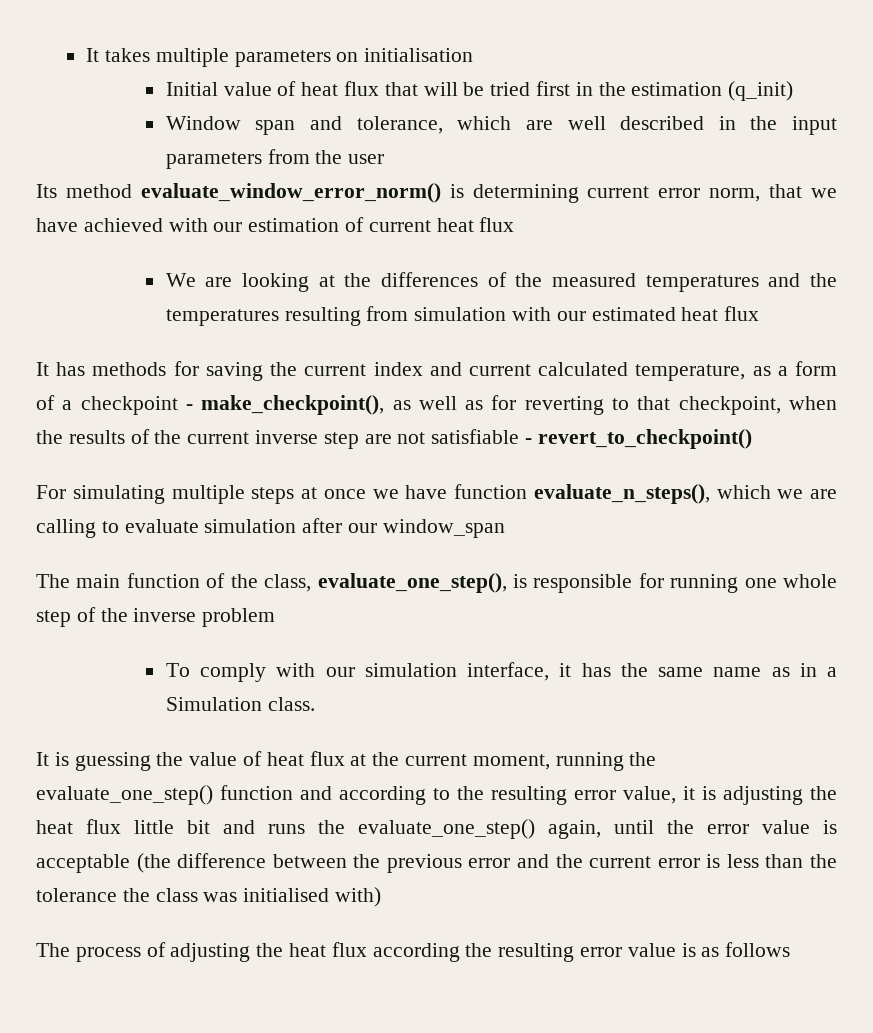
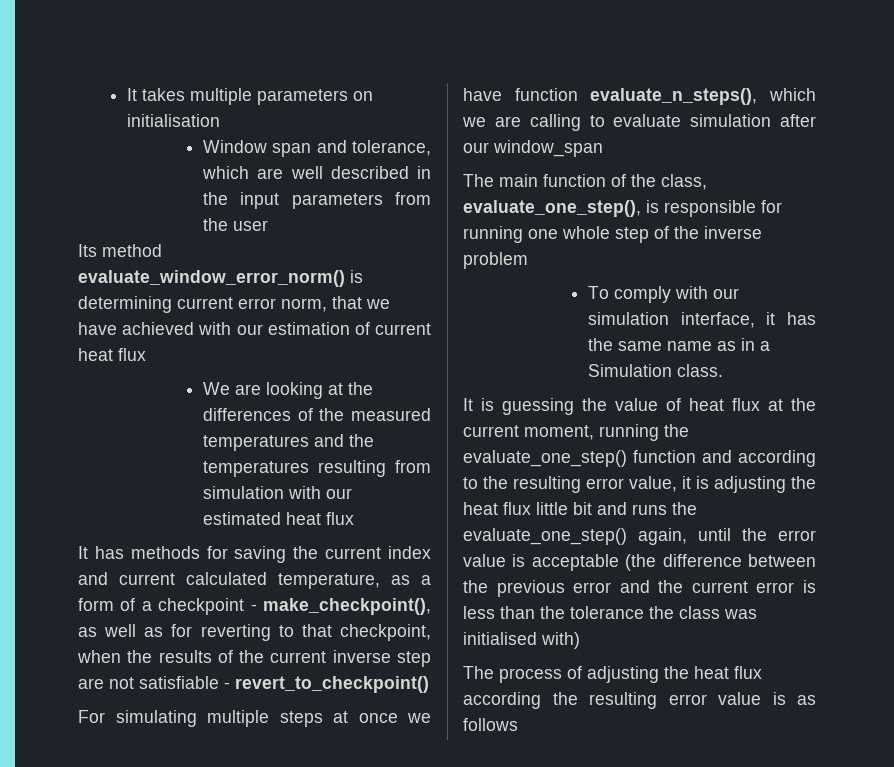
- Initial value of heat flux that will be tried first in the estimation (q_init)

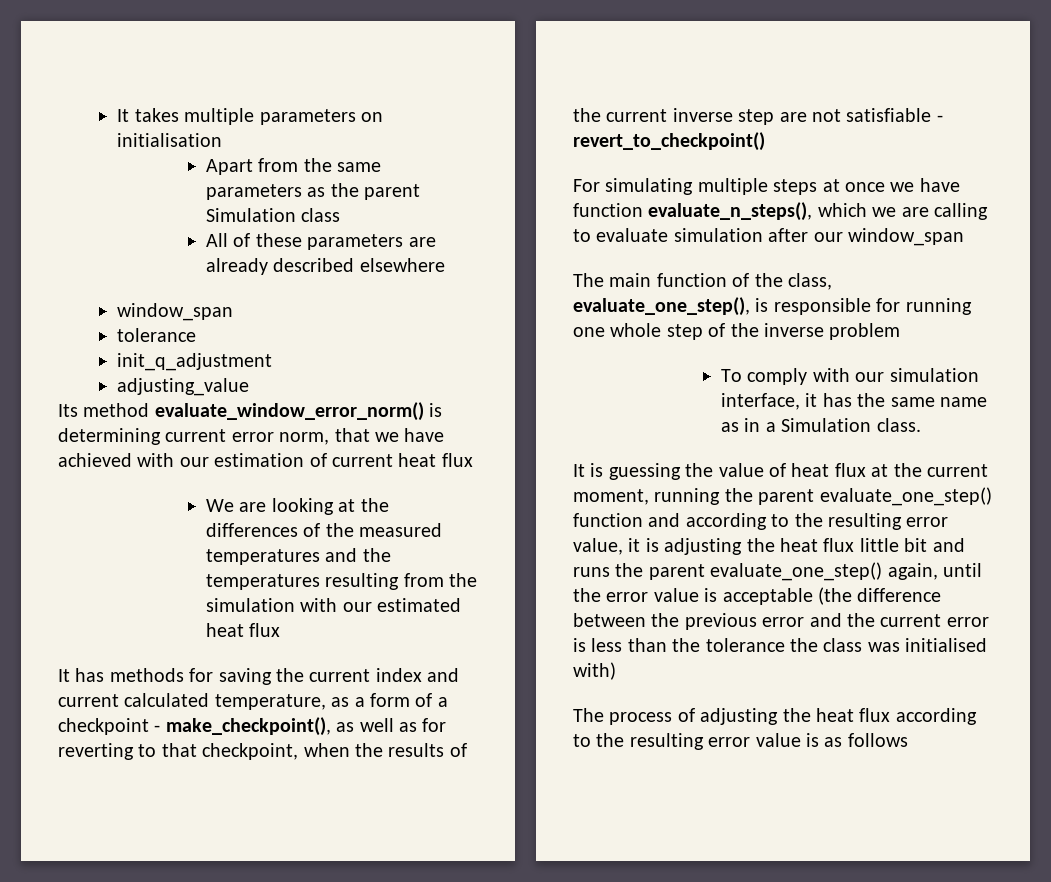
- Window span and tolerance, which are well described in the input parameters from the user
+ Apart from the same parameters as the parent Simulation class
+ All of these parameters are already described elsewhere
+ window_span
+ tolerance
+ init_q_adjustment
+ adjusting_value
- We are looking at the differences of the measured temperatures and the temperatures resulting from simulation with our estimated heat flux
+ We are looking at the differences of the measured temperatures and the temperatures resulting from the simulation with our estimated heat flux
- It is guessing the value of heat flux at the current moment, running the evaluate_one_step() function and according to the resulting error value, it is adjusting the heat flux little bit and runs the evaluate_one_step() again, until the error value is acceptable (the difference between the previous error and the current error is less than the tolerance the class was initialised with)
+ It is guessing the value of heat flux at the current moment, running the parent evaluate_one_step() function and according to the resulting error value, it is adjusting the heat flux little bit and runs the parent evaluate_one_step() again, until the error value is acceptable (the difference between the previous error and the current error is less than the tolerance the class was initialised with)
- The process of adjusting the heat flux according the resulting error value is as follows
+ The process of adjusting the heat flux according to the resulting error value is as follows

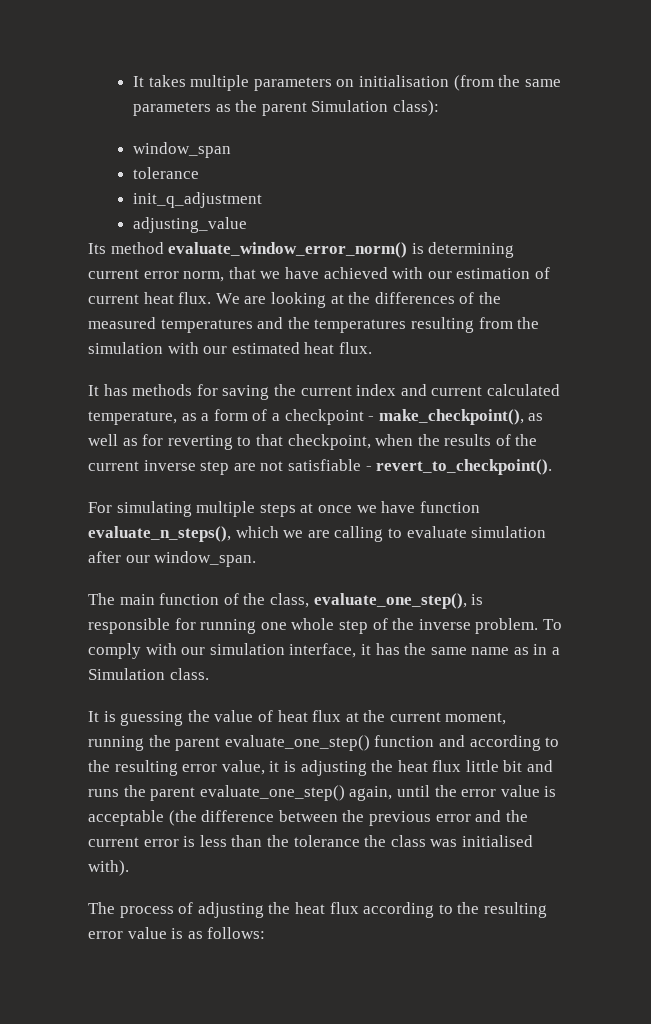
- It takes multiple parameters on initialisation
- Apart from the same parameters as the parent Simulation class
- All of these parameters are already described elsewhere
+ It takes multiple parameters on initialisation (from the same parameters as the parent Simulation class):
- Its method evaluate_window_error_norm() is determining current error norm, that we have achieved with our estimation of current heat flux
- We are looking at the differences of the measured temperatures and the temperatures resulting from the simulation with our estimated heat flux
+ Its method evaluate_window_error_norm() is determining current error norm, that we have achieved with our estimation of current heat flux. We are looking at the differences of the measured temperatures and the temperatures resulting from the simulation with our estimated heat flux.
- It has methods for saving the current index and current calculated temperature, as a form of a checkpoint - make_checkpoint(), as well as for reverting to that checkpoint, when the results of the current inverse step are not satisfiable - revert_to_checkpoint()
+ It has methods for saving the current index and current calculated temperature, as a form of a checkpoint - make_checkpoint(), as well as for reverting to that checkpoint, when the results of the current inverse step are not satisfiable - revert_to_checkpoint().
- For simulating multiple steps at once we have function evaluate_n_steps(), which we are calling to evaluate simulation after our window_span
+ For simulating multiple steps at once we have function evaluate_n_steps(), which we are calling to evaluate simulation after our window_span.
- The main function of the class, evaluate_one_step(), is responsible for running one whole step of the inverse problem
- To comply with our simulation interface, it has the same name as in a Simulation class.
+ The main function of the class, evaluate_one_step(), is responsible for running one whole step of the inverse problem. To comply with our simulation interface, it has the same name as in a Simulation class.
- It is guessing the value of heat flux at the current moment, running the parent evaluate_one_step() function and according to the resulting error value, it is adjusting the heat flux little bit and runs the parent evaluate_one_step() again, until the error value is acceptable (the difference between the previous error and the current error is less than the tolerance the class was initialised with)
+ It is guessing the value of heat flux at the current moment, running the parent evaluate_one_step() function and according to the resulting error value, it is adjusting the heat flux little bit and runs the parent evaluate_one_step() again, until the error value is acceptable (the difference between the previous error and the current error is less than the tolerance the class was initialised with).
- The process of adjusting the heat flux according to the resulting error value is as follows
+ The process of adjusting the heat flux according to the resulting error value is as follows:

